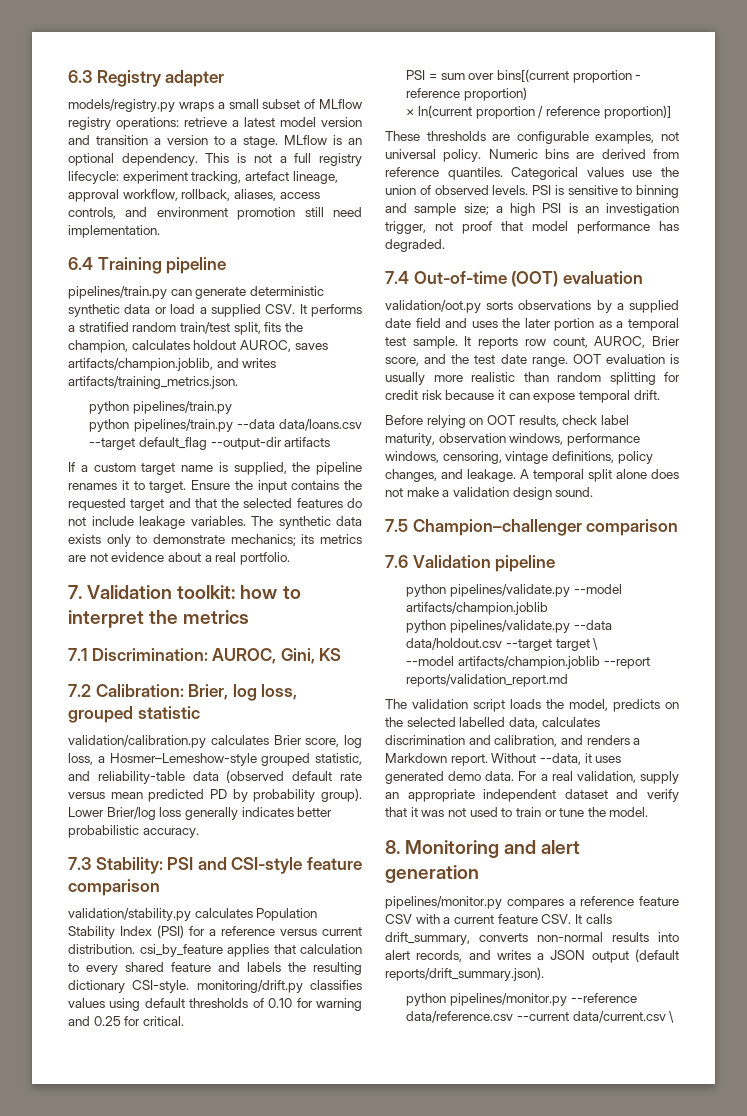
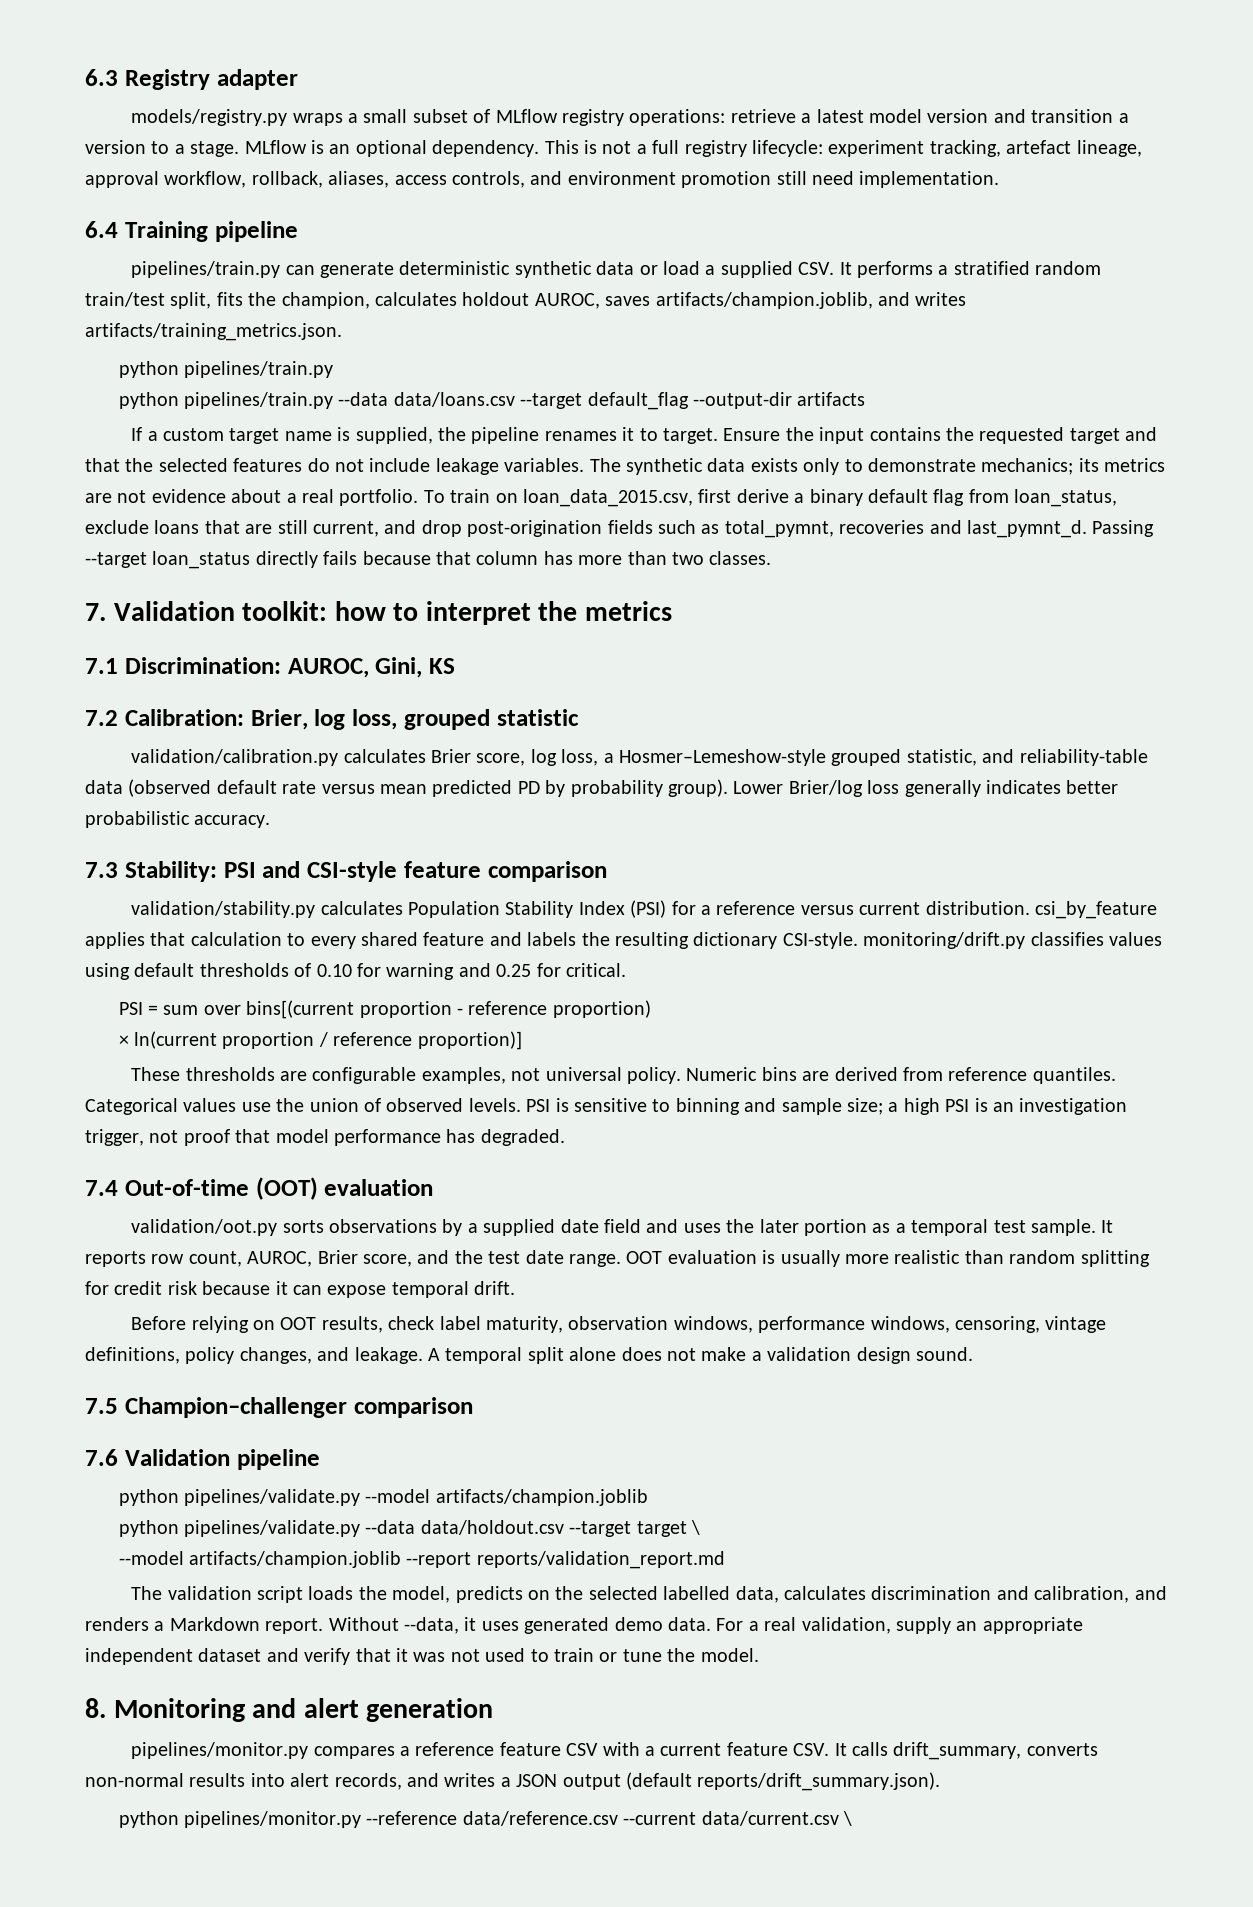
+ To train on loan_data_2015.csv, first derive a binary default flag from loan_status, exclude loans that are still current, and drop post-origination fields such as total_pymnt, recoveries and last_pymnt_d. Passing --target loan_status directly fails because that column has more than two classes.

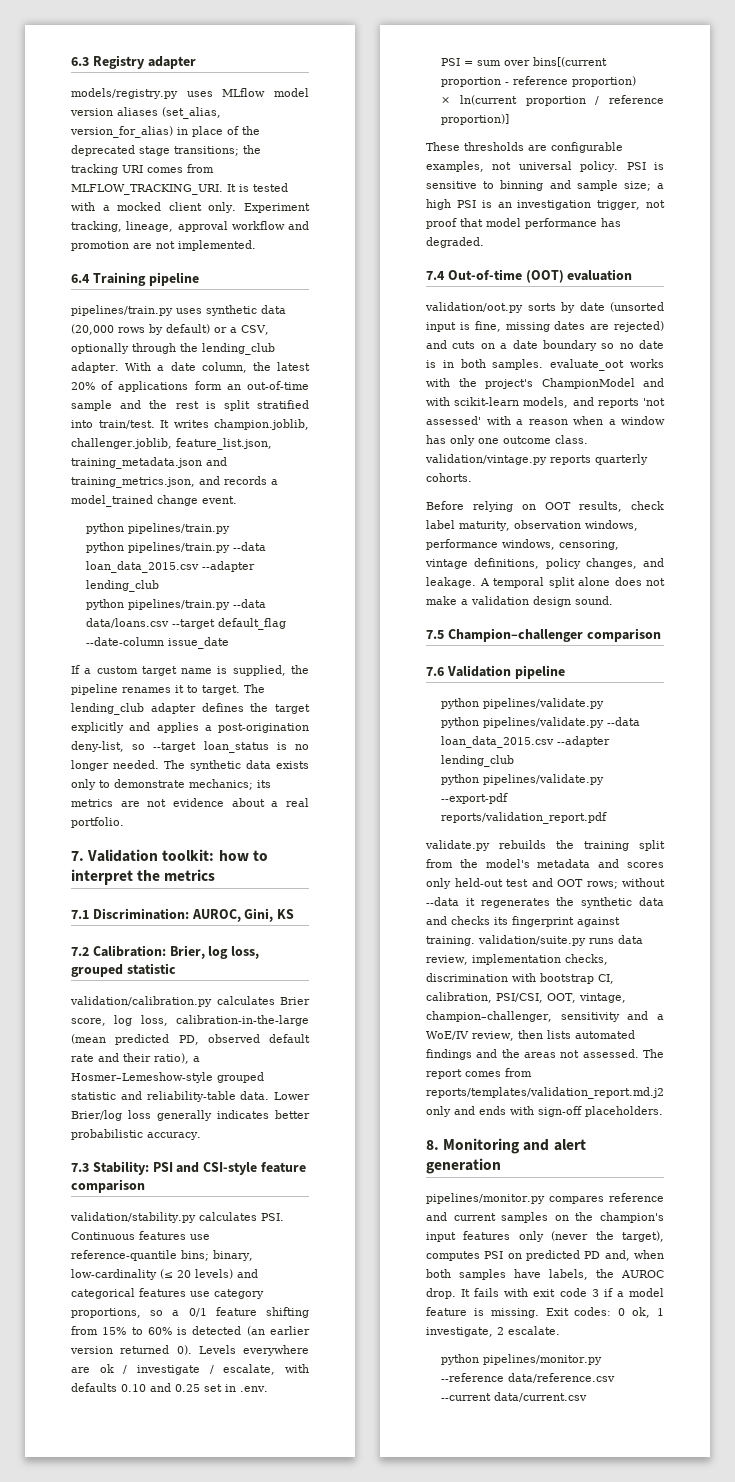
- models/registry.py wraps a small subset of MLflow registry operations: retrieve a latest model version and transition a version to a stage. MLflow is an optional dependency. This is not a full registry lifecycle: experiment tracking, artefact lineage, approval workflow, rollback, aliases, access controls, and environment promotion still need implementation.
+ models/registry.py uses MLflow model version aliases (set_alias, version_for_alias) in place of the deprecated stage transitions; the tracking URI comes from MLFLOW_TRACKING_URI. It is tested with a mocked client only. Experiment tracking, lineage, approval workflow and promotion are not implemented.
  6.4 Training pipeline
- pipelines/train.py can generate deterministic synthetic data or load a supplied CSV. It performs a stratified random train/test split, fits the champion, calculates holdout AUROC, saves artifacts/champion.joblib, and writes artifacts/training_metrics.json.
+ pipelines/train.py uses synthetic data (20,000 rows by default) or a CSV, optionally through the lending_club adapter. With a date column, the latest 20% of applications form an out-of-time sample and the rest is split stratified into train/test. It writes champion.joblib, challenger.joblib, feature_list.json, training_metadata.json and training_metrics.json, and records a model_trained change event.
  python pipelines/train.py
+ python pipelines/train.py --data loan_data_2015.csv --adapter lending_club
- python pipelines/train.py --data data/loans.csv --target default_flag --output-dir artifacts
+ python pipelines/train.py --data data/loans.csv --target default_flag --date-column issue_date
- Ensure the input contains the requested target and that the selected features do not include leakage variables.
+ The lending_club adapter defines the target explicitly and applies a post-origination deny-list, so --target loan_status is no longer needed.
- To train on loan_data_2015.csv, first derive a binary default flag from loan_status, exclude loans that are still current, and drop post-origination fields such as total_pymnt, recoveries and last_pymnt_d. Passing --target loan_status directly fails because that column has more than two classes.
- validation/calibration.py calculates Brier score, log loss, a Hosmer–Lemeshow-style grouped statistic, and reliability-table data (observed default rate versus mean predicted PD by probability group).
+ validation/calibration.py calculates Brier score, log loss, calibration-in-the-large (mean predicted PD, observed default rate and their ratio), a Hosmer–Lemeshow-style grouped statistic and reliability-table data.
- validation/stability.py calculates Population Stability Index (PSI) for a reference versus current distribution. csi_by_feature applies that calculation to every shared feature and labels the resulting dictionary CSI-style. monitoring/drift.py classifies values using default thresholds of 0.10 for warning and 0.25 for critical.
+ validation/stability.py calculates PSI. Continuous features use reference-quantile bins; binary, low-cardinality (≤ 20 levels) and categorical features use category proportions, so a 0/1 feature shifting from 15% to 60% is detected (an earlier version returned 0). Levels everywhere are ok / investigate / escalate, with defaults 0.10 and 0.25 set in .env.
- Numeric bins are derived from reference quantiles. Categorical values use the union of observed levels.
- validation/oot.py sorts observations by a supplied date field and uses the later portion as a temporal test sample. It reports row count, AUROC, Brier score, and the test date range. OOT evaluation is usually more realistic than random splitting for credit risk because it can expose temporal drift.
+ validation/oot.py sorts by date (unsorted input is fine, missing dates are rejected) and cuts on a date boundary so no date is in both samples. evaluate_oot works with the project's ChampionModel and with scikit-learn models, and reports 'not assessed' with a reason when a window has only one outcome class. validation/vintage.py reports quarterly cohorts.
  7.6 Validation pipeline
- python pipelines/validate.py --model artifacts/champion.joblib
+ python pipelines/validate.py
- python pipelines/validate.py --data data/holdout.csv --target target \
- --model artifacts/champion.joblib --report reports/validation_report.md
- The validation script loads the model, predicts on the selected labelled data, calculates discrimination and calibration, and renders a Markdown report. Without --data, it uses generated demo data. For a real validation, supply an appropriate independent dataset and verify that it was not used to train or tune the model.
+ python pipelines/validate.py --data loan_data_2015.csv --adapter lending_club
+ python pipelines/validate.py --export-pdf reports/validation_report.pdf
+ validate.py rebuilds the training split from the model's metadata and scores only held-out test and OOT rows; without --data it regenerates the synthetic data and checks its fingerprint against training. validation/suite.py runs data review, implementation checks, discrimination with bootstrap CI, calibration, PSI/CSI, OOT, vintage, champion–challenger, sensitivity and a WoE/IV review, then lists automated findings and the areas not assessed. The report comes from reports/templates/validation_report.md.j2 only and ends with sign-off placeholders.
- pipelines/monitor.py compares a reference feature CSV with a current feature CSV. It calls drift_summary, converts non-normal results into alert records, and writes a JSON output (default reports/drift_summary.json).
+ pipelines/monitor.py compares reference and current samples on the champion's input features only (never the target), computes PSI on predicted PD and, when both samples have labels, the AUROC drop. It fails with exit code 3 if a model feature is missing. Exit codes: 0 ok, 1 investigate, 2 escalate.
- python pipelines/monitor.py --reference data/reference.csv --current data/current.csv \
+ python pipelines/monitor.py --reference data/reference.csv --current data/current.csv

